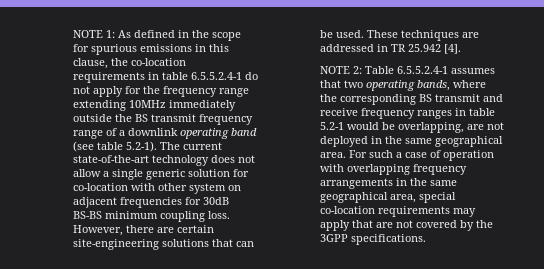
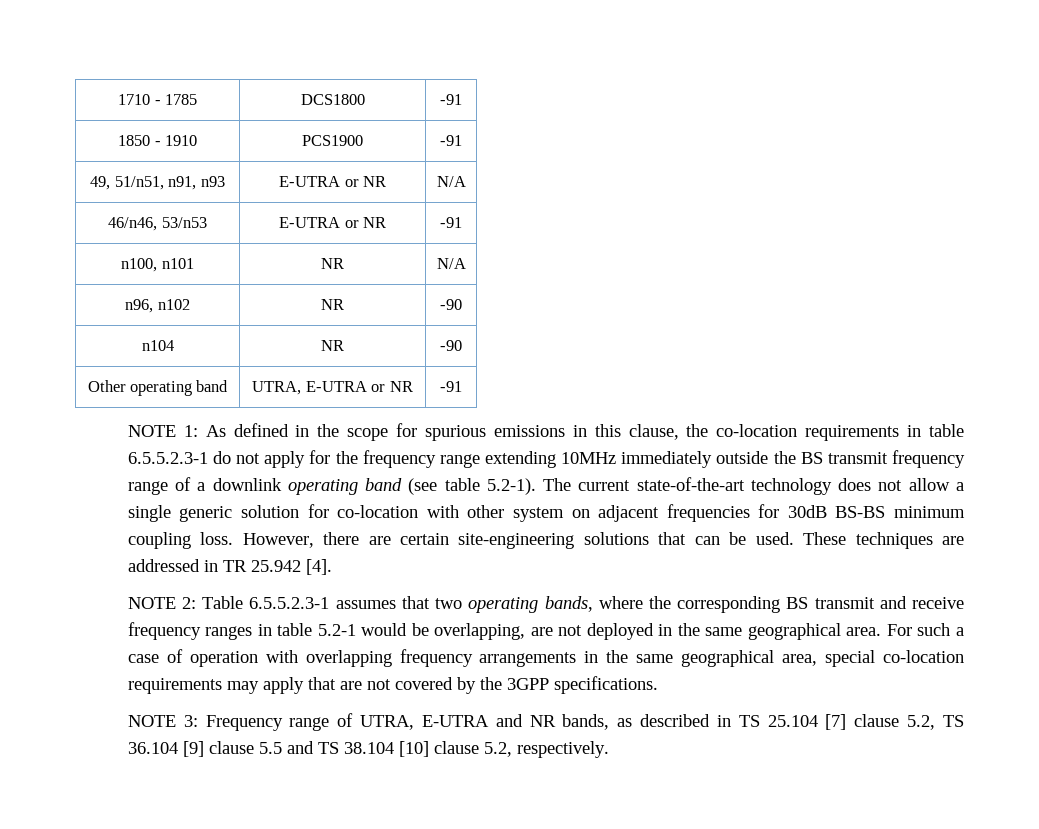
+ 1710 - 1785 | DCS1800 | -91
+ 1850 - 1910 | PCS1900 | -91
+ 49, 51/n51, n91, n93 | E-UTRA or NR | N/A
+ 46/n46, 53/n53 | E-UTRA or NR | -91
+ n100, n101 | NR | N/A
+ n96, n102 | NR | -90
+ n104 | NR | -90
+ Other operating band | UTRA, E-UTRA or NR | -91
- As defined in the scope for spurious emissions in this clause, the co-location requirements in table 6.5.5.2.4-1 do not apply for the frequency range extending 10MHz immediately outside the BS transmit frequency range of a downlink operating band (see table 5.2-1). The current state-of-the-art technology does not allow a single generic solution for co-location with other system on adjacent frequencies for 30dB BS-BS minimum coupling loss.
+ As defined in the scope for spurious emissions in this clause, the co-location requirements in table 6.5.5.2.3-1 do not apply for the frequency range extending 10MHz immediately outside the BS transmit frequency range of a downlink operating band (see table 5.2-1). The current state-of-the-art technology does not allow a single generic solution for co-location with other system on adjacent frequencies for 30dB BS-BS minimum coupling loss.
- NOTE 2: Table 6.5.5.2.4-1 assumes that two operating bands, where the corresponding BS transmit and receive frequency ranges in table 5.2-1 would be overlapping, are not deployed in the same geographical area.
+ NOTE 2: Table 6.5.5.2.3-1 assumes that two operating bands, where the corresponding BS transmit and receive frequency ranges in table 5.2-1 would be overlapping, are not deployed in the same geographical area.
+ NOTE 3: Frequency range of UTRA, E-UTRA and NR bands, as described in TS 25.104 [7] clause 5.2, TS 36.104 [9] clause 5.5 and TS 38.104 [10] clause 5.2, respectively.

